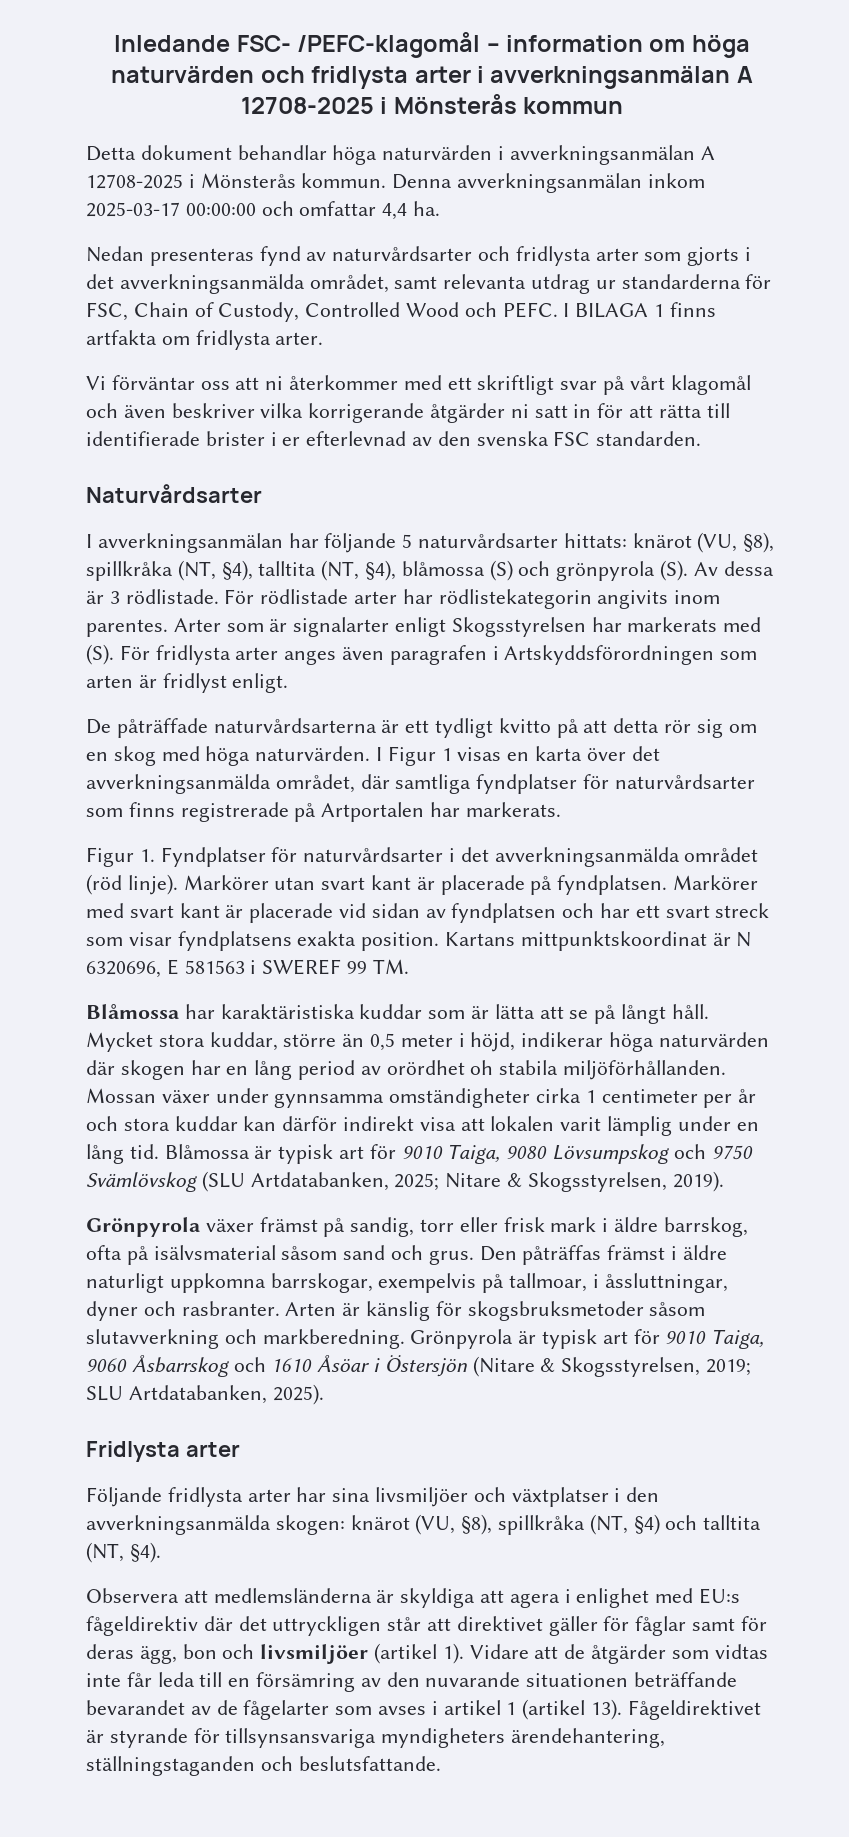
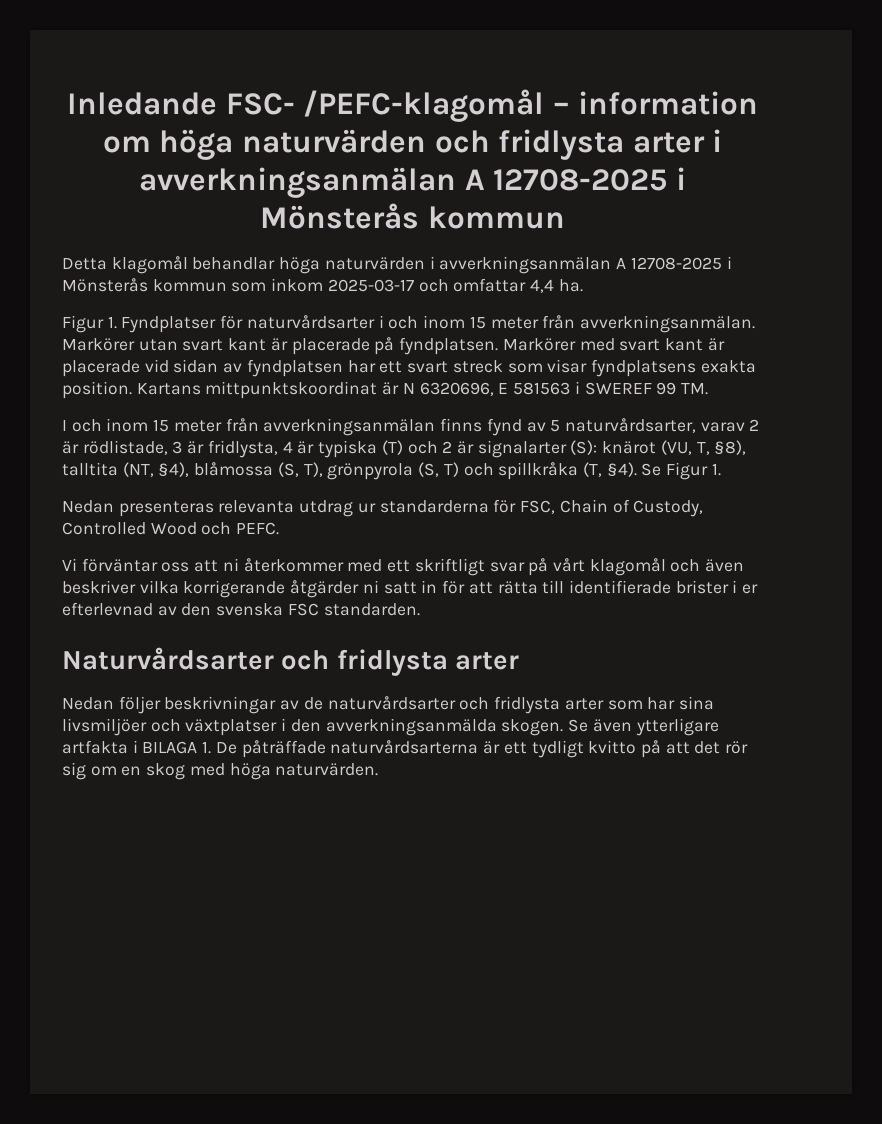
- Detta dokument behandlar höga naturvärden i avverkningsanmälan A 12708-2025 i Mönsterås kommun. Denna avverkningsanmälan inkom 2025-03-17 00:00:00 och omfattar 4,4 ha.
+ Detta klagomål behandlar höga naturvärden i avverkningsanmälan A 12708-2025 i Mönsterås kommun som inkom 2025-03-17 och omfattar 4,4 ha.
- Nedan presenteras fynd av naturvårdsarter och fridlysta arter som gjorts i det avverkningsanmälda området, samt relevanta utdrag ur standarderna för FSC, Chain of Custody, Controlled Wood och PEFC. I BILAGA 1 finns artfakta om fridlysta arter.
+ Figur 1. Fyndplatser för naturvårdsarter i och inom 15 meter från avverkningsanmälan. Markörer utan svart kant är placerade på fyndplatsen. Markörer med svart kant är placerade vid sidan av fyndplatsen har ett svart streck som visar fyndplatsens exakta position. Kartans mittpunktskoordinat är N 6320696, E 581563 i SWEREF 99 TM.
+ I och inom 15 meter från avverkningsanmälan finns fynd av 5 naturvårdsarter, varav 2 är rödlistade, 3 är fridlysta, 4 är typiska (T) och 2 är signalarter (S): knärot (VU, T, §8), talltita (NT, §4), blåmossa (S, T), grönpyrola (S, T) och spillkråka (T, §4). Se Figur 1.
+ Nedan presenteras relevanta utdrag ur standarderna för FSC, Chain of Custody, Controlled Wood och PEFC.
- Naturvårdsarter
- I avverkningsanmälan har följande 5 naturvårdsarter hittats: knärot (VU, §8), spillkråka (NT, §4), talltita (NT, §4), blåmossa (S) och grönpyrola (S). Av dessa är 3 rödlistade. För rödlistade arter har rödlistekategorin angivits inom parentes. Arter som är signalarter enligt Skogsstyrelsen har markerats med (S). För fridlysta arter anges även paragrafen i Artskyddsförordningen som arten är fridlyst enligt.
- De påträffade naturvårdsarterna är ett tydligt kvitto på att detta rör sig om en skog med höga naturvärden. I Figur 1 visas en karta över det avverkningsanmälda området, där samtliga fyndplatser för naturvårdsarter som finns registrerade på Artportalen har markerats.
- Figur 1. Fyndplatser för naturvårdsarter i det avverkningsanmälda området (röd linje). Markörer utan svart kant är placerade på fyndplatsen. Markörer med svart kant är placerade vid sidan av fyndplatsen och har ett svart streck som visar fyndplatsens exakta position. Kartans mittpunktskoordinat är N 6320696, E 581563 i SWEREF 99 TM.
- Blåmossa har karaktäristiska kuddar som är lätta att se på långt håll. Mycket stora kuddar, större än 0,5 meter i höjd, indikerar höga naturvärden där skogen har en lång period av orördhet oh stabila miljöförhållanden. Mossan växer under gynnsamma omständigheter cirka 1 centimeter per år och stora kuddar kan därför indirekt visa att lokalen varit lämplig under en lång tid. Blåmossa är typisk art för 9010 Taiga, 9080 Lövsumpskog och 9750 Svämlövskog (SLU Artdatabanken, 2025; Nitare & Skogsstyrelsen, 2019).
- Grönpyrola växer främst på sandig, torr eller frisk mark i äldre barrskog, ofta på isälvsmaterial såsom sand och grus. Den påträffas främst i äldre naturligt uppkomna barrskogar, exempelvis på tallmoar, i åssluttningar, dyner och rasbranter. Arten är känslig för skogsbruksmetoder såsom slutavverkning och markberedning. Grönpyrola är typisk art för 9010 Taiga, 9060 Åsbarrskog och 1610 Åsöar i Östersjön (Nitare & Skogsstyrelsen, 2019; SLU Artdatabanken, 2025).
- Fridlysta arter
- Följande fridlysta arter har sina livsmiljöer och växtplatser i den avverkningsanmälda skogen: knärot (VU, §8), spillkråka (NT, §4) och talltita (NT, §4).
- Observera att medlemsländerna är skyldiga att agera i enlighet med EU:s fågeldirektiv där det uttryckligen står att direktivet gäller för fåglar samt för deras ägg, bon och livsmiljöer (artikel 1). Vidare att de åtgärder som vidtas inte får leda till en försämring av den nuvarande situationen beträffande bevarandet av de fågelarter som avses i artikel 1 (artikel 13). Fågeldirektivet är styrande för tillsynsansvariga myndigheters ärendehantering, ställningstaganden och beslutsfattande.
+ Naturvårdsarter och fridlysta arter
+ Nedan följer beskrivningar av de naturvårdsarter och fridlysta arter som har sina livsmiljöer och växtplatser i den avverkningsanmälda skogen. Se även ytterligare artfakta i BILAGA 1. De påträffade naturvårdsarterna är ett tydligt kvitto på att det rör sig om en skog med höga naturvärden.

